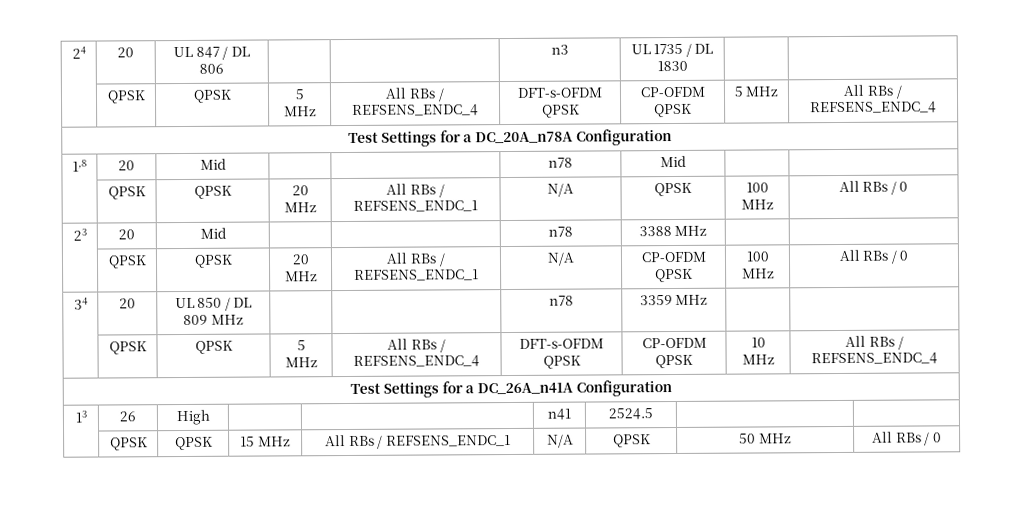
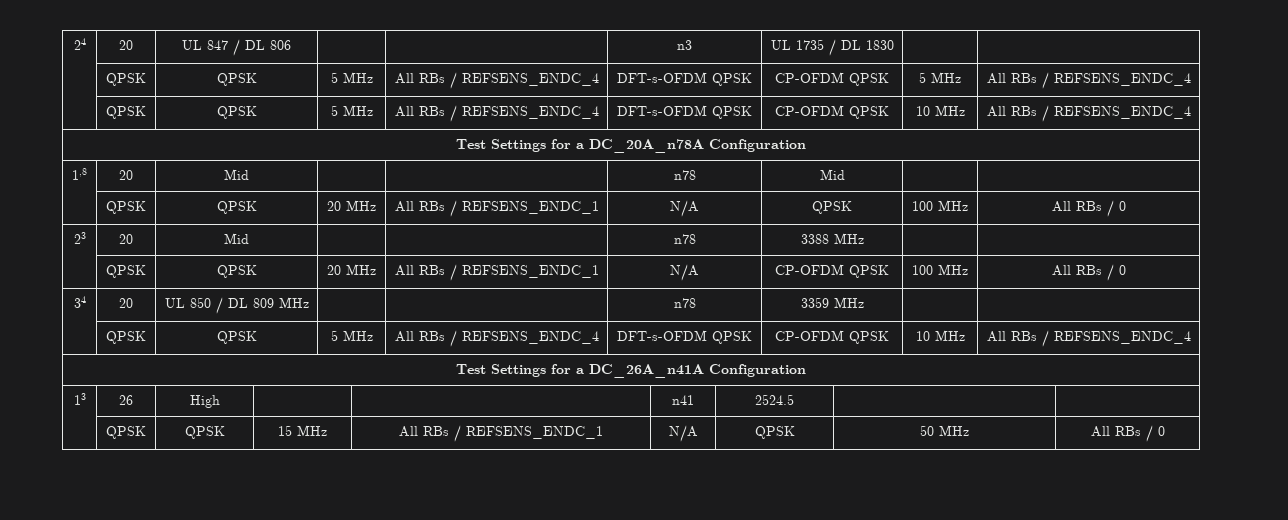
  | QPSK | QPSK | 5 MHz | All RBs / REFSENS_ENDC_4 | DFT-s-OFDM QPSK | CP-OFDM QPSK | 5 MHz | All RBs / REFSENS_ENDC_4
+ | QPSK | QPSK | 5 MHz | All RBs / REFSENS_ENDC_4 | DFT-s-OFDM QPSK | CP-OFDM QPSK | 10 MHz | All RBs / REFSENS_ENDC_4

